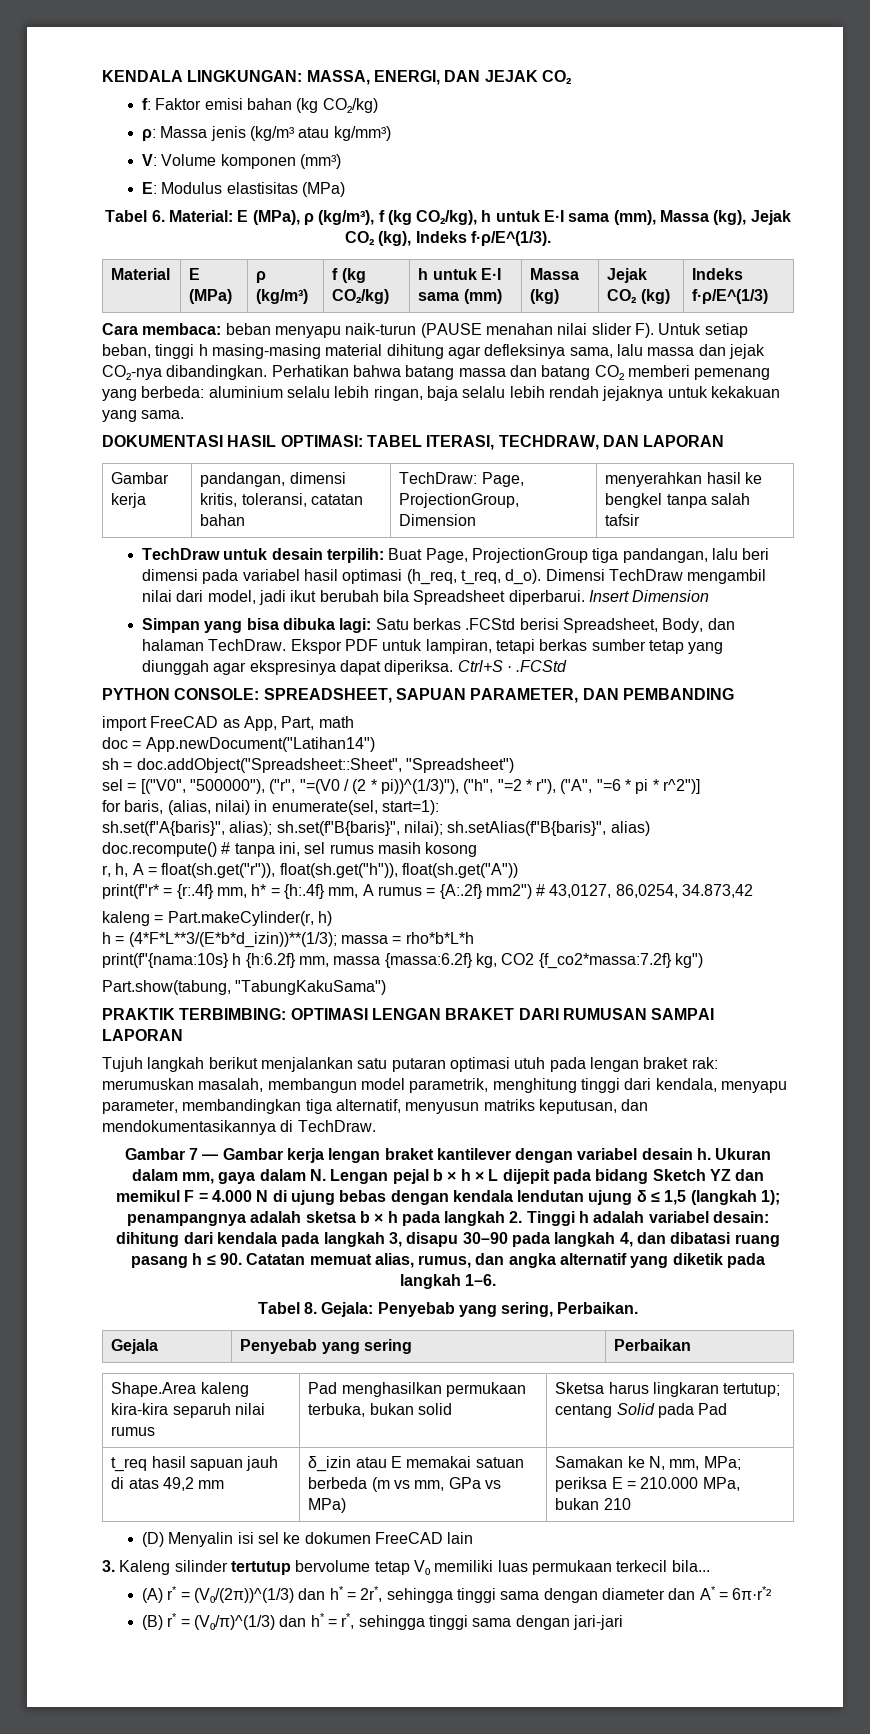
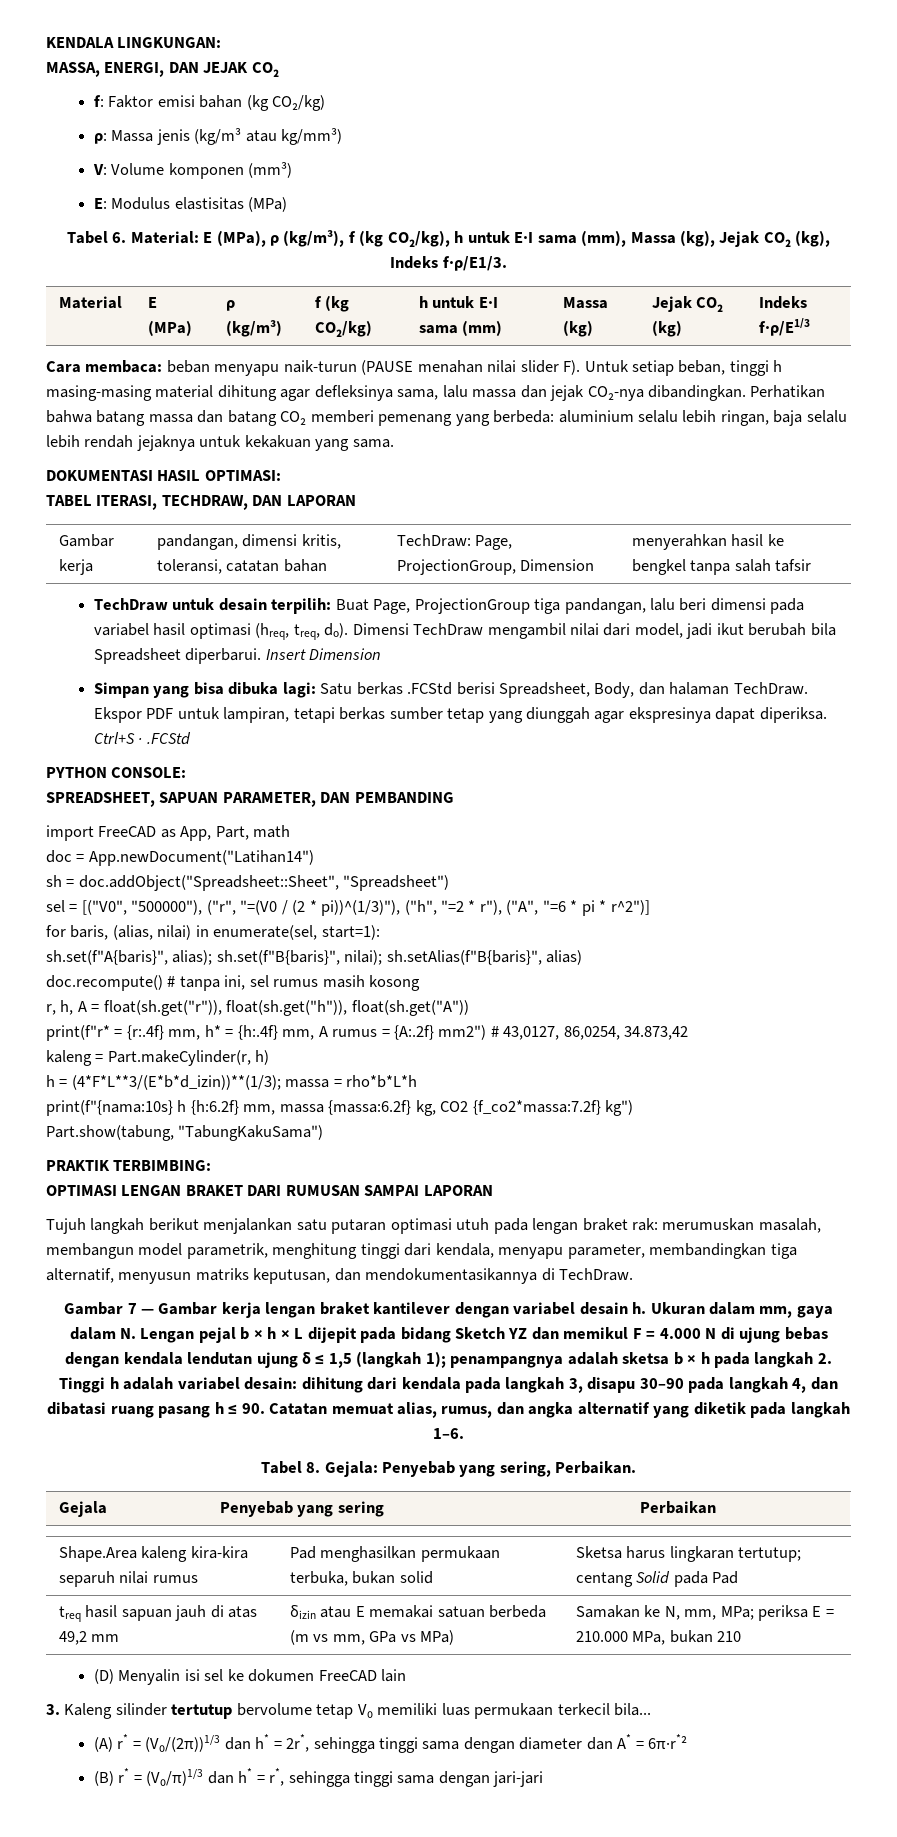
- KENDALA LINGKUNGAN: MASSA, ENERGI, DAN JEJAK CO₂
+ KENDALA LINGKUNGAN:
+ MASSA, ENERGI, DAN JEJAK CO₂
- Tabel 6. Material: E (MPa), ρ (kg/m³), f (kg CO₂/kg), h untuk E·I sama (mm), Massa (kg), Jejak CO₂ (kg), Indeks f·ρ/E^(1/3).
+ Tabel 6. Material: E (MPa), ρ (kg/m³), f (kg CO₂/kg), h untuk E·I sama (mm), Massa (kg), Jejak CO₂ (kg), Indeks f·ρ/E1/3.
- Material | E (MPa) | ρ (kg/m³) | f (kg CO₂/kg) | h untuk E·I sama (mm) | Massa (kg) | Jejak CO₂ (kg) | Indeks f·ρ/E^(1/3)
+ Material | E (MPa) | ρ (kg/m³) | f (kg CO₂/kg) | h untuk E·I sama (mm) | Massa (kg) | Jejak CO₂ (kg) | Indeks f·ρ/E1/3
- DOKUMENTASI HASIL OPTIMASI: TABEL ITERASI, TECHDRAW, DAN LAPORAN
+ DOKUMENTASI HASIL OPTIMASI:
+ TABEL ITERASI, TECHDRAW, DAN LAPORAN
- TechDraw untuk desain terpilih: Buat Page, ProjectionGroup tiga pandangan, lalu beri dimensi pada variabel hasil optimasi (h_req, t_req, d_o).
+ TechDraw untuk desain terpilih: Buat Page, ProjectionGroup tiga pandangan, lalu beri dimensi pada variabel hasil optimasi (hreq, treq, do).
- PYTHON CONSOLE: SPREADSHEET, SAPUAN PARAMETER, DAN PEMBANDING
+ PYTHON CONSOLE:
+ SPREADSHEET, SAPUAN PARAMETER, DAN PEMBANDING
- PRAKTIK TERBIMBING: OPTIMASI LENGAN BRAKET DARI RUMUSAN SAMPAI LAPORAN
+ PRAKTIK TERBIMBING:
+ OPTIMASI LENGAN BRAKET DARI RUMUSAN SAMPAI LAPORAN
- t_req hasil sapuan jauh di atas 49,2 mm | δ_izin atau E memakai satuan berbeda (m vs mm, GPa vs MPa) | Samakan ke N, mm, MPa; periksa E = 210.000 MPa, bukan 210
+ treq hasil sapuan jauh di atas 49,2 mm | δizin atau E memakai satuan berbeda (m vs mm, GPa vs MPa) | Samakan ke N, mm, MPa; periksa E = 210.000 MPa, bukan 210
- (A) r* = (V₀/(2π))^(1/3) dan h* = 2r*, sehingga tinggi sama dengan diameter dan A* = 6π·r*²
+ (A) r* = (V₀/(2π))1/3 dan h* = 2r*, sehingga tinggi sama dengan diameter dan A* = 6π·r*²
- (B) r* = (V₀/π)^(1/3) dan h* = r*, sehingga tinggi sama dengan jari-jari
+ (B) r* = (V₀/π)1/3 dan h* = r*, sehingga tinggi sama dengan jari-jari

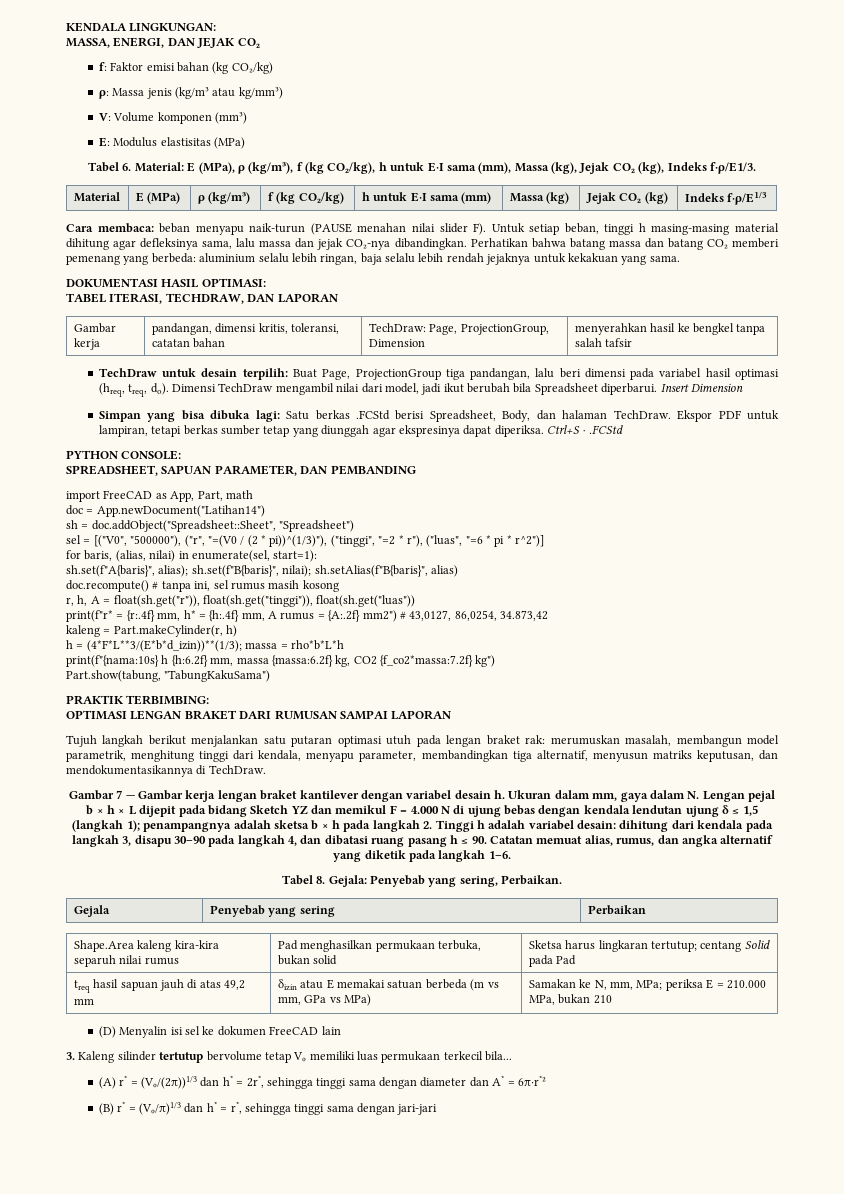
- sel = [("V0", "500000"), ("r", "=(V0 / (2 * pi))^(1/3)"), ("h", "=2 * r"), ("A", "=6 * pi * r^2")]
+ sel = [("V0", "500000"), ("r", "=(V0 / (2 * pi))^(1/3)"), ("tinggi", "=2 * r"), ("luas", "=6 * pi * r^2")]
- r, h, A = float(sh.get("r")), float(sh.get("h")), float(sh.get("A"))
+ r, h, A = float(sh.get("r")), float(sh.get("tinggi")), float(sh.get("luas"))

